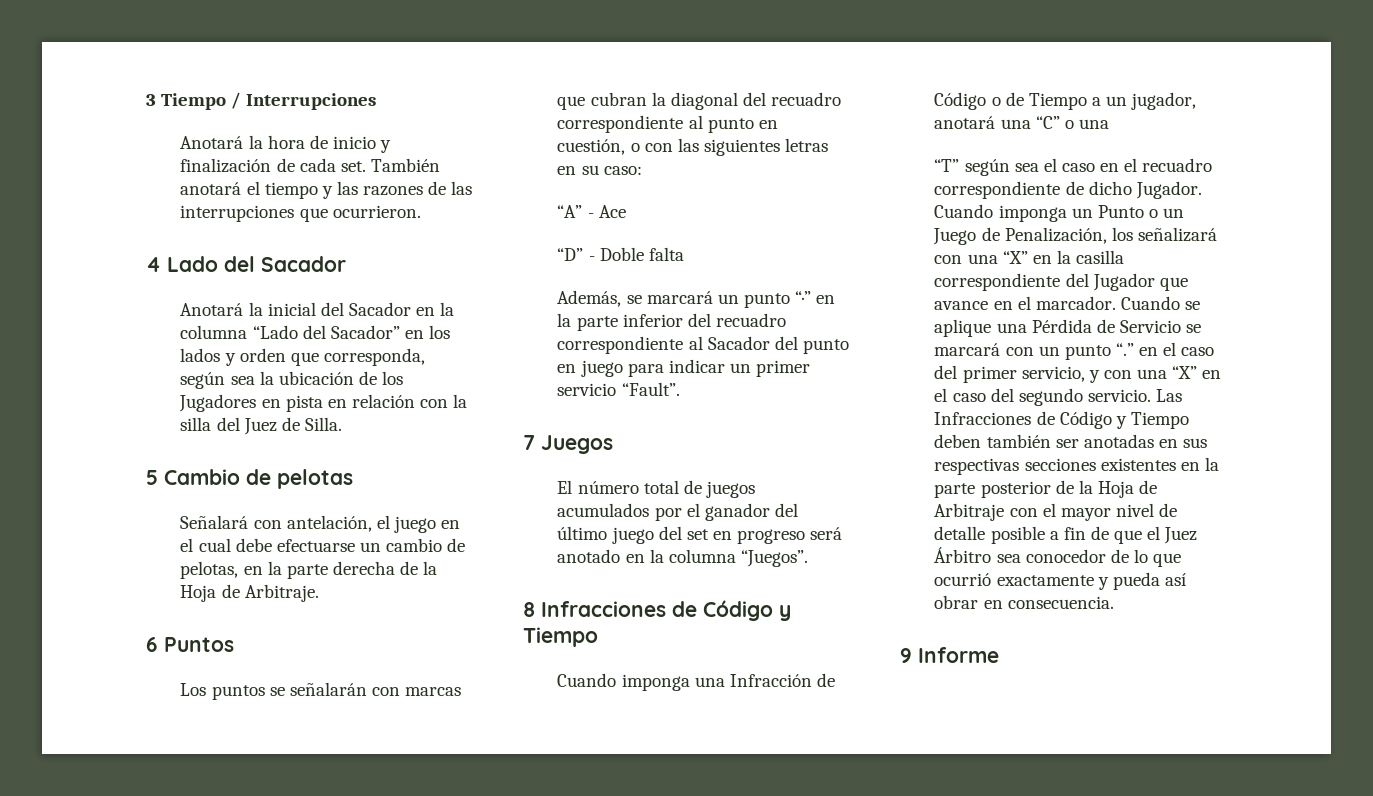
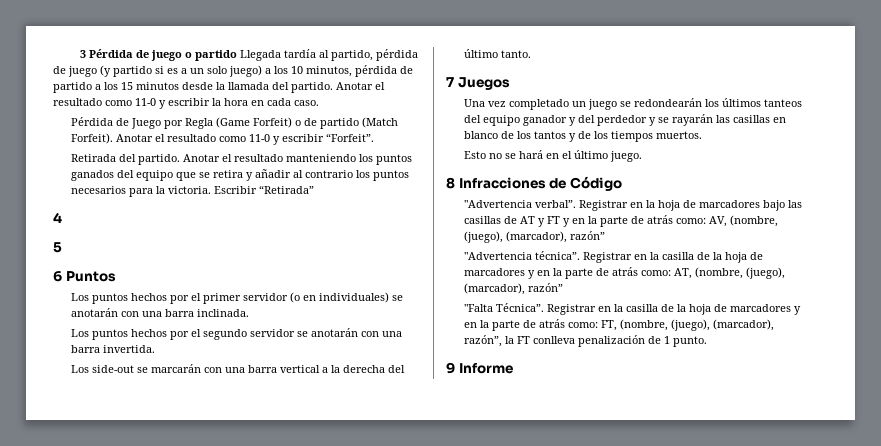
- 3 Tiempo / Interrupciones
- Anotará la hora de inicio y finalización de cada set. También anotará el tiempo y las razones de las interrupciones que ocurrieron.
- 4 Lado del Sacador
- Anotará la inicial del Sacador en la columna “Lado del Sacador” en los lados y orden que corresponda, según sea la ubicación de los Jugadores en pista en relación con la silla del Juez de Silla.
- 5 Cambio de pelotas
- Señalará con antelación, el juego en el cual debe efectuarse un cambio de pelotas, en la parte derecha de la Hoja de Arbitraje.
+ 3 Pérdida de juego o partido Llegada tardía al partido, pérdida de juego (y partido si es a un solo juego) a los 10 minutos, pérdida de partido a los 15 minutos desde la llamada del partido. Anotar el resultado como 11-0 y escribir la hora en cada caso.
+ Pérdida de Juego por Regla (Game Forfeit) o de partido (Match Forfeit). Anotar el resultado como 11-0 y escribir “Forfeit”.
+ Retirada del partido. Anotar el resultado manteniendo los puntos ganados del equipo que se retira y añadir al contrario los puntos necesarios para la victoria. Escribir “Retirada”
+ 4
+ 5
  6 Puntos
- Los puntos se señalarán con marcas que cubran la diagonal del recuadro correspondiente al punto en cuestión, o con las siguientes letras en su caso:
- “A” - Ace
- “D” - Doble falta
- Además, se marcará un punto “·” en la parte inferior del recuadro correspondiente al Sacador del punto en juego para indicar un primer servicio “Fault”.
+ Los puntos hechos por el primer servidor (o en individuales) se anotarán con una barra inclinada.
+ Los puntos hechos por el segundo servidor se anotarán con una barra invertida.
+ Los side-out se marcarán con una barra vertical a la derecha del último tanto.
  7 Juegos
- El número total de juegos acumulados por el ganador del último juego del set en progreso será anotado en la columna “Juegos”.
- 8 Infracciones de Código y Tiempo
- Cuando imponga una Infracción de Código o de Tiempo a un jugador, anotará una “C” o una
- “T” según sea el caso en el recuadro correspondiente de dicho Jugador. Cuando imponga un Punto o un Juego de Penalización, los señalizará con una “X” en la casilla correspondiente del Jugador que avance en el marcador. Cuando se aplique una Pérdida de Servicio se marcará con un punto “.” en el caso del primer servicio, y con una “X” en el caso del segundo servicio. Las Infracciones de Código y Tiempo deben también ser anotadas en sus respectivas secciones existentes en la parte posterior de la Hoja de Arbitraje con el mayor nivel de detalle posible a fin de que el Juez Árbitro sea conocedor de lo que ocurrió exactamente y pueda así obrar en consecuencia.
+ Una vez completado un juego se redondearán los últimos tanteos del equipo ganador y del perdedor y se rayarán las casillas en blanco de los tantos y de los tiempos muertos.
+ Esto no se hará en el último juego.
+ 8 Infracciones de Código
+ "Advertencia verbal”. Registrar en la hoja de marcadores bajo las casillas de AT y FT y en la parte de atrás como: AV, (nombre, (juego), (marcador), razón”
+ "Advertencia técnica”. Registrar en la casilla de la hoja de marcadores y en la parte de atrás como: AT, (nombre, (juego), (marcador), razón”
+ "Falta Técnica”. Registrar en la casilla de la hoja de marcadores y en la parte de atrás como: FT, (nombre, (juego), (marcador), razón”, la FT conlleva penalización de 1 punto.

